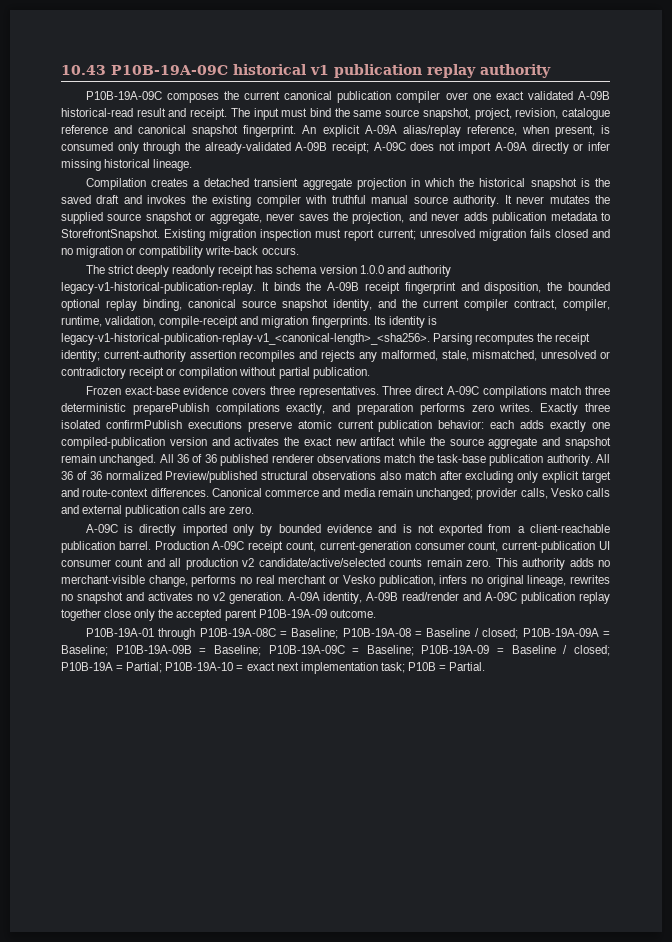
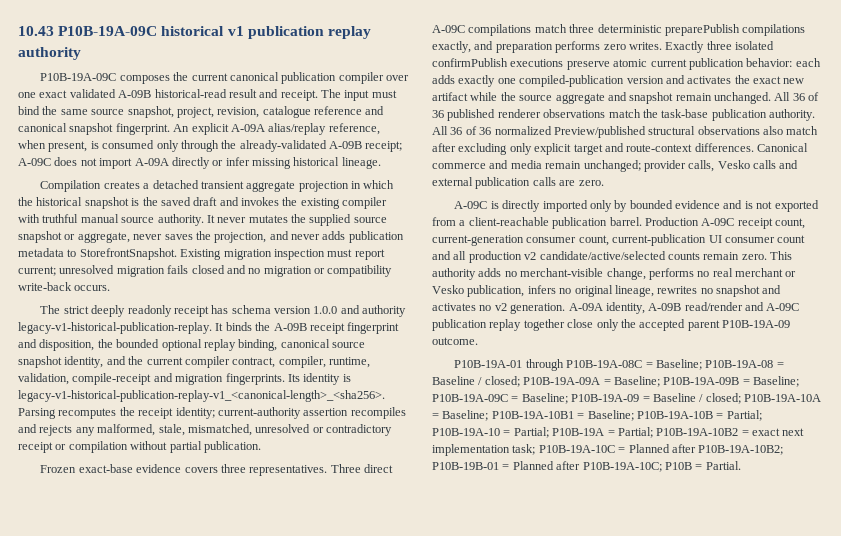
- P10B-19A-01 through P10B-19A-08C = Baseline; P10B-19A-08 = Baseline / closed; P10B-19A-09A = Baseline; P10B-19A-09B = Baseline; P10B-19A-09C = Baseline; P10B-19A-09 = Baseline / closed; P10B-19A = Partial; P10B-19A-10 = exact next implementation task; P10B = Partial.
+ P10B-19A-01 through P10B-19A-08C = Baseline; P10B-19A-08 = Baseline / closed; P10B-19A-09A = Baseline; P10B-19A-09B = Baseline; P10B-19A-09C = Baseline; P10B-19A-09 = Baseline / closed; P10B-19A-10A = Baseline; P10B-19A-10B1 = Baseline; P10B-19A-10B = Partial; P10B-19A-10 = Partial; P10B-19A = Partial; P10B-19A-10B2 = exact next implementation task; P10B-19A-10C = Planned after P10B-19A-10B2; P10B-19B-01 = Planned after P10B-19A-10C; P10B = Partial.

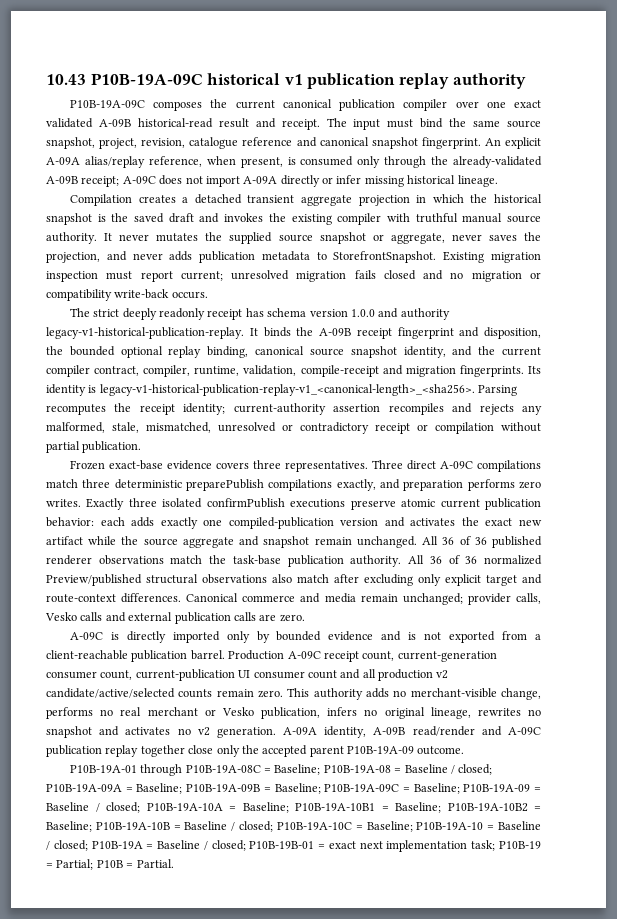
- P10B-19A-01 through P10B-19A-08C = Baseline; P10B-19A-08 = Baseline / closed; P10B-19A-09A = Baseline; P10B-19A-09B = Baseline; P10B-19A-09C = Baseline; P10B-19A-09 = Baseline / closed; P10B-19A-10A = Baseline; P10B-19A-10B1 = Baseline; P10B-19A-10B = Partial; P10B-19A-10 = Partial; P10B-19A = Partial; P10B-19A-10B2 = exact next implementation task; P10B-19A-10C = Planned after P10B-19A-10B2; P10B-19B-01 = Planned after P10B-19A-10C; P10B = Partial.
+ P10B-19A-01 through P10B-19A-08C = Baseline; P10B-19A-08 = Baseline / closed; P10B-19A-09A = Baseline; P10B-19A-09B = Baseline; P10B-19A-09C = Baseline; P10B-19A-09 = Baseline / closed; P10B-19A-10A = Baseline; P10B-19A-10B1 = Baseline; P10B-19A-10B2 = Baseline; P10B-19A-10B = Baseline / closed; P10B-19A-10C = Baseline; P10B-19A-10 = Baseline / closed; P10B-19A = Baseline / closed; P10B-19B-01 = exact next implementation task; P10B-19 = Partial; P10B = Partial.

